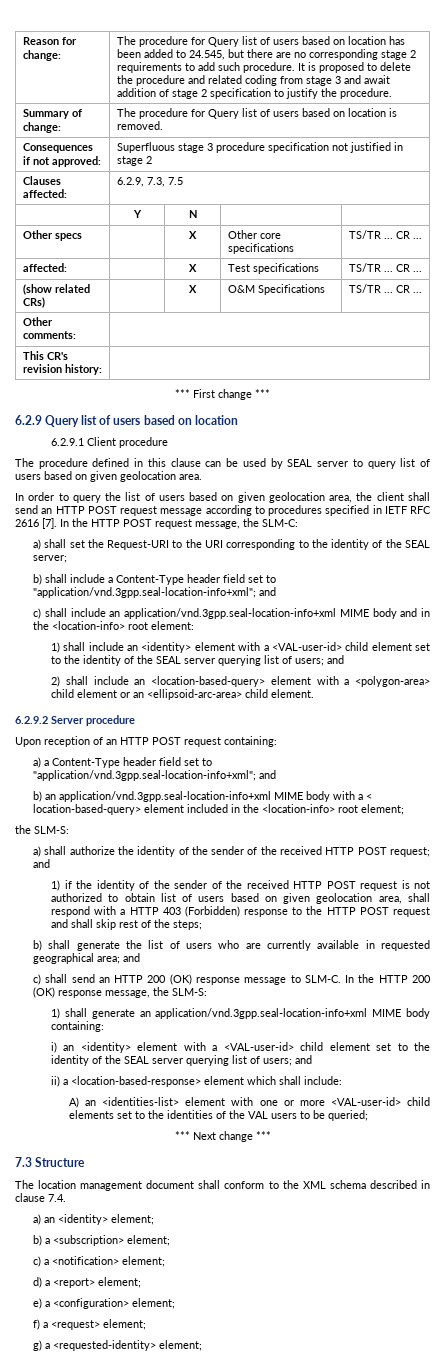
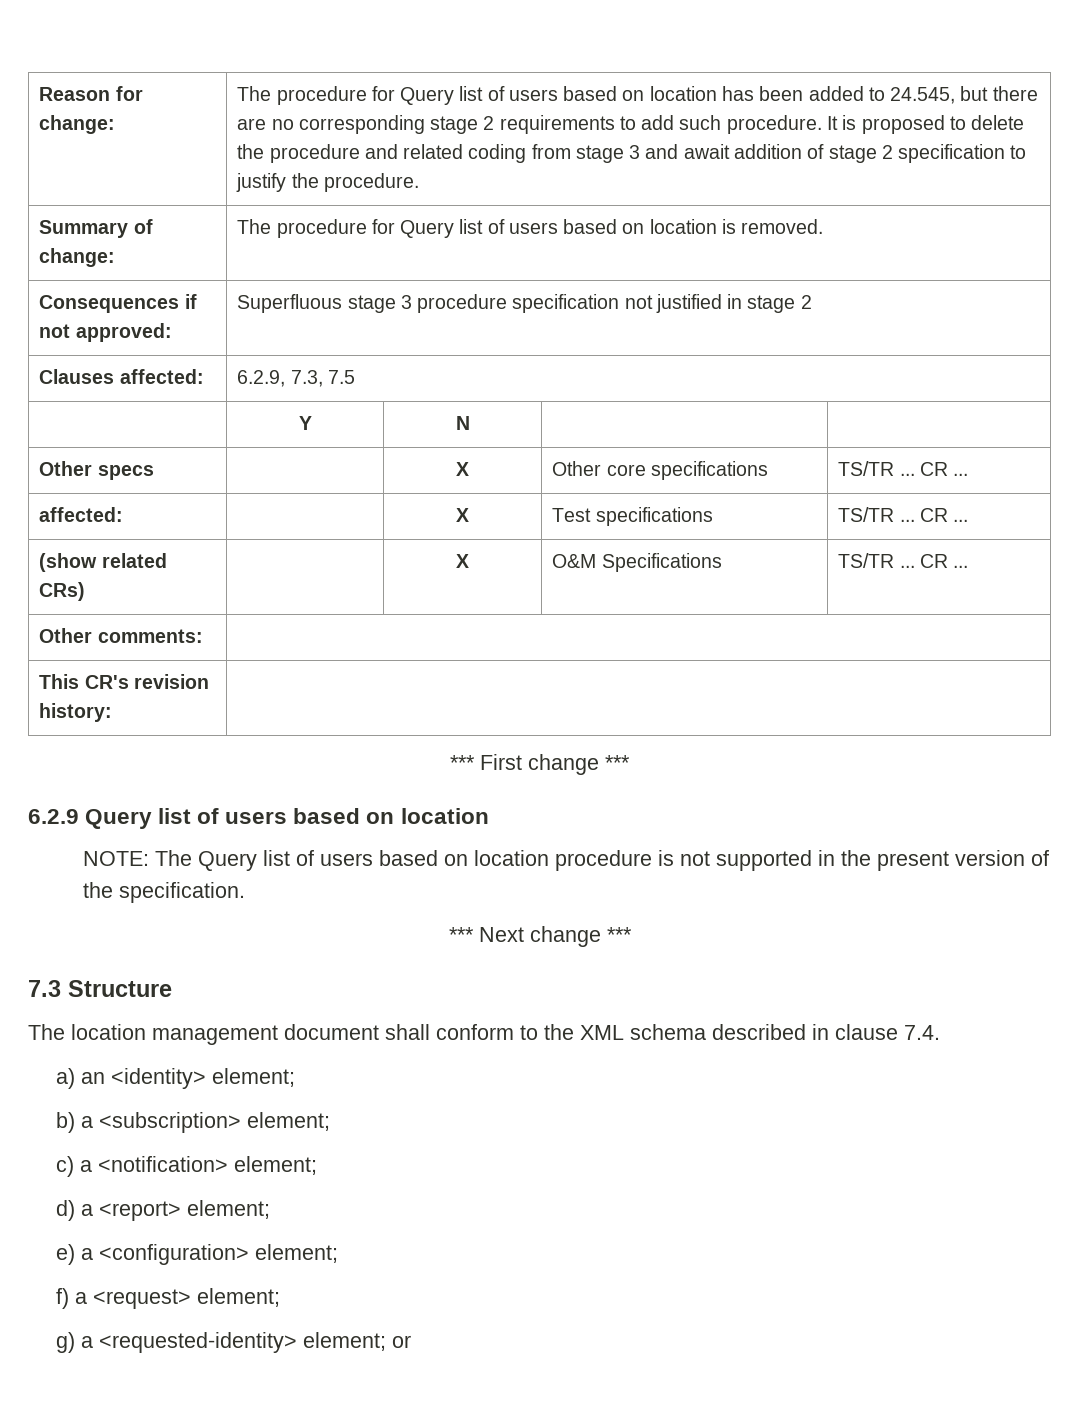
- 6.2.9.1 Client procedure
- The procedure defined in this clause can be used by SEAL server to query list of users based on given geolocation area.
- In order to query the list of users based on given geolocation area, the client shall send an HTTP POST request message according to procedures specified in IETF RFC 2616 [7]. In the HTTP POST request message, the SLM-C:
- a) shall set the Request-URI to the URI corresponding to the identity of the SEAL server;
- b) shall include a Content-Type header field set to "application/vnd.3gpp.seal-location-info+xml"; and
- c) shall include an application/vnd.3gpp.seal-location-info+xml MIME body and in the <location-info> root element:
- 1) shall include an <identity> element with a <VAL-user-id> child element set to the identity of the SEAL server querying list of users; and
- 2) shall include an <location-based-query> element with a <polygon-area> child element or an <ellipsoid-arc-area> child element.
- 6.2.9.2 Server procedure
- Upon reception of an HTTP POST request containing:
- a) a Content-Type header field set to "application/vnd.3gpp.seal-location-info+xml"; and
- b) an application/vnd.3gpp.seal-location-info+xml MIME body with a < location-based-query> element included in the <location-info> root element;
- the SLM-S:
- a) shall authorize the identity of the sender of the received HTTP POST request; and
- 1) if the identity of the sender of the received HTTP POST request is not authorized to obtain list of users based on given geolocation area, shall respond with a HTTP 403 (Forbidden) response to the HTTP POST request and shall skip rest of the steps;
- b) shall generate the list of users who are currently available in requested geographical area; and
- c) shall send an HTTP 200 (OK) response message to SLM-C. In the HTTP 200 (OK) response message, the SLM-S:
- 1) shall generate an application/vnd.3gpp.seal-location-info+xml MIME body containing:
- i) an <identity> element with a <VAL-user-id> child element set to the identity of the SEAL server querying list of users; and
- ii) a <location-based-response> element which shall include:
- A) an <identities-list> element with one or more <VAL-user-id> child elements set to the identities of the VAL users to be queried;
+ NOTE: The Query list of users based on location procedure is not supported in the present version of the specification.
- g) a <requested-identity> element;
+ g) a <requested-identity> element; or

